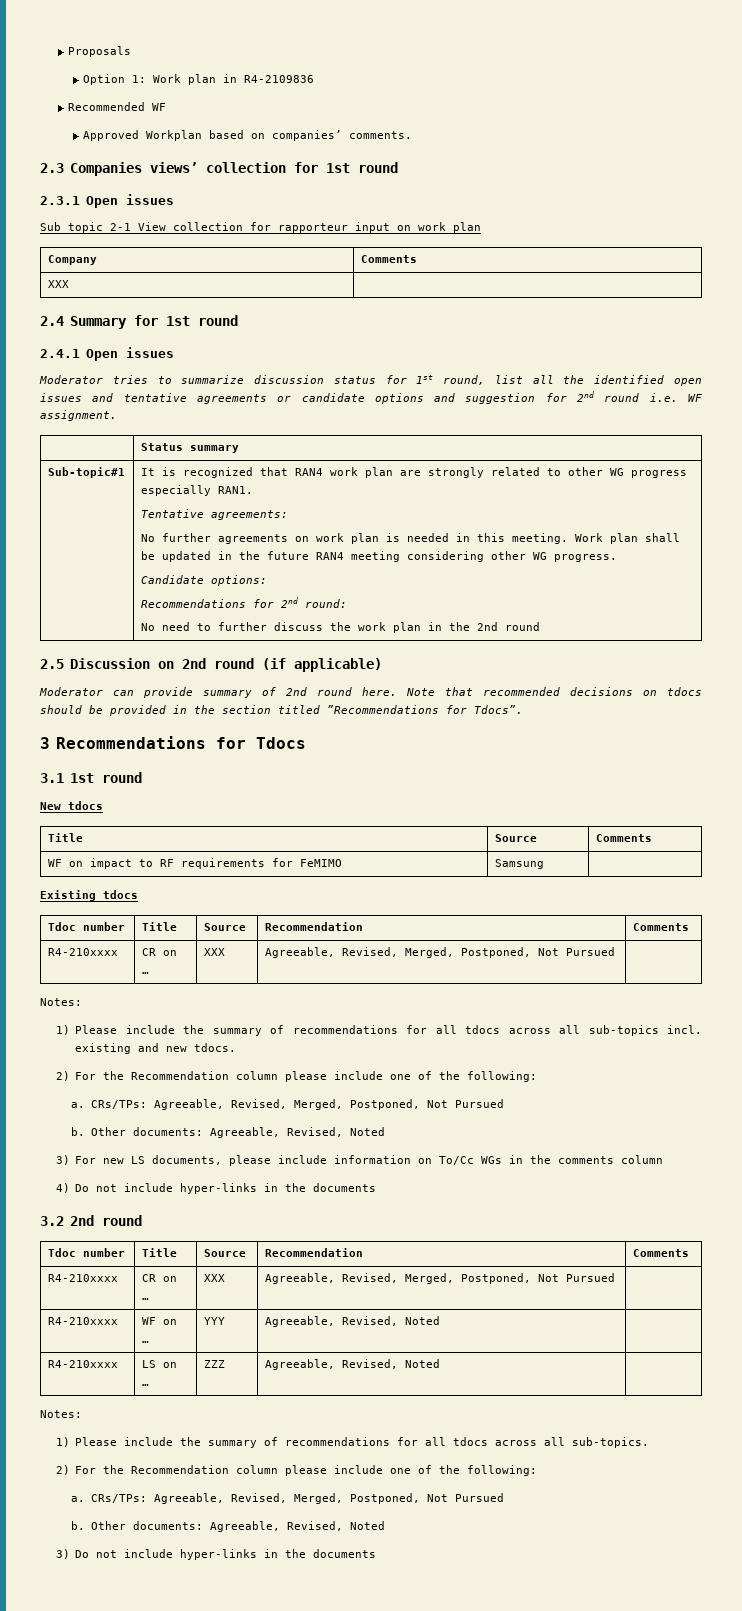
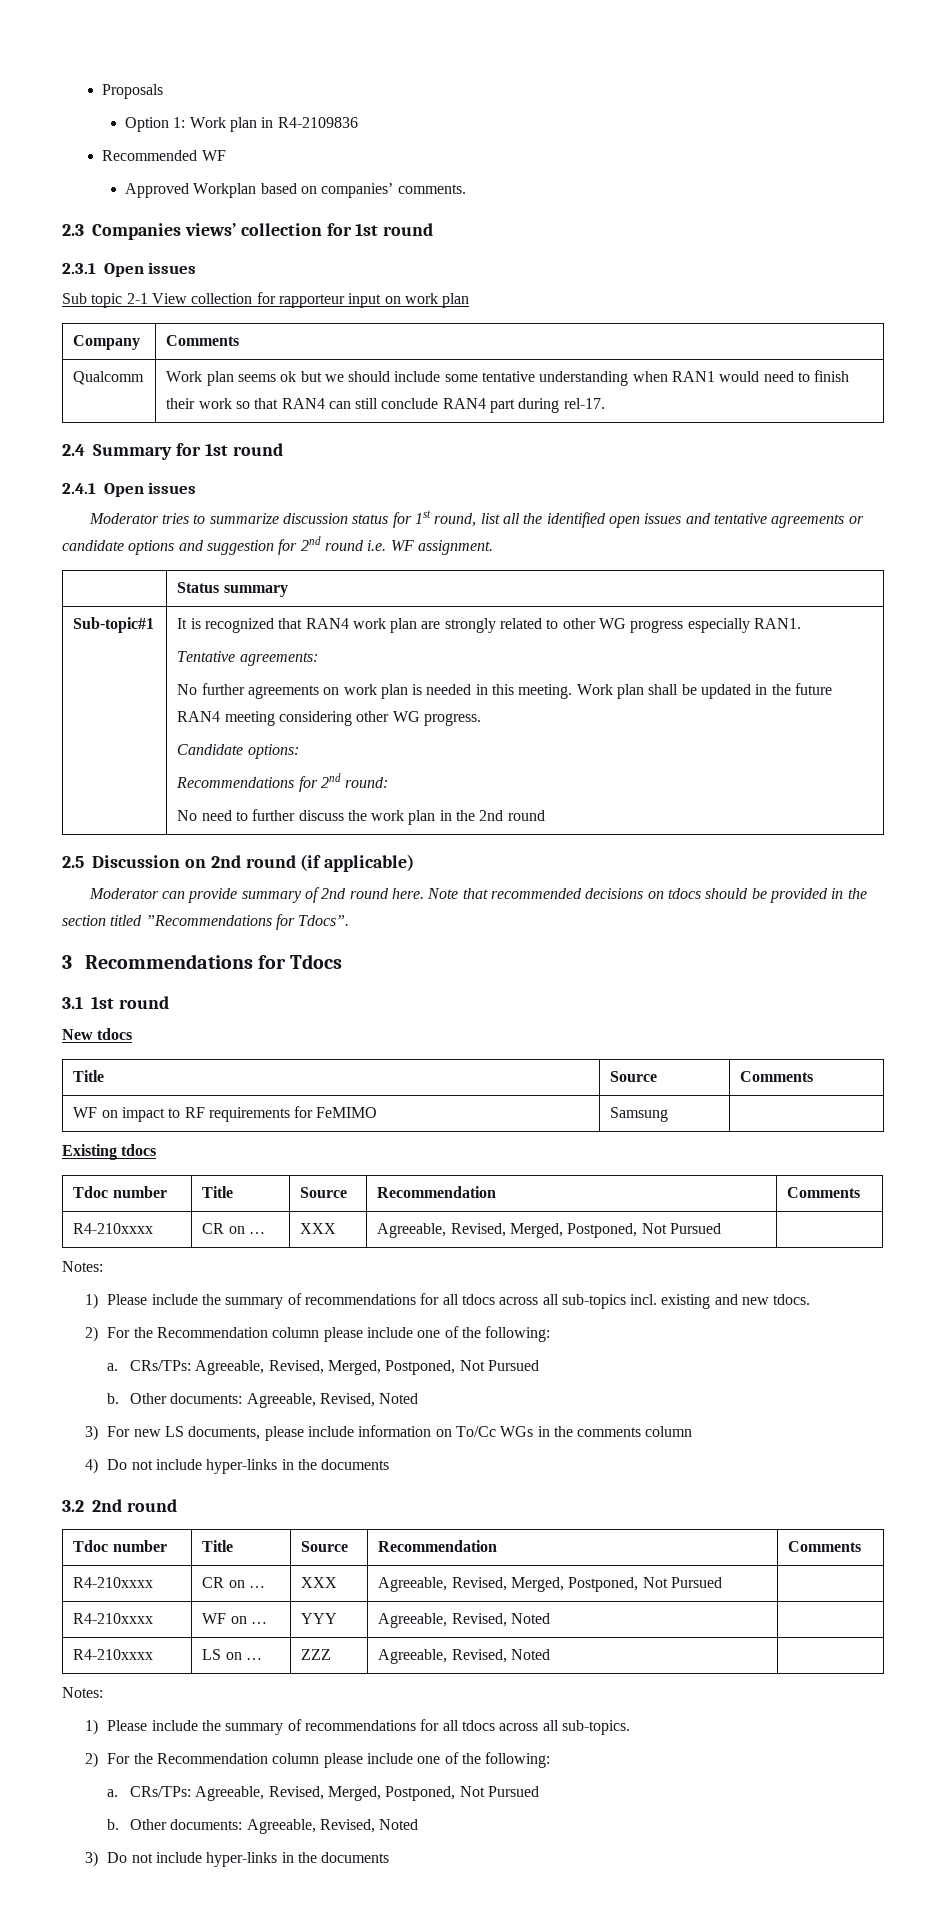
  Company | Comments
- XXX |
+ Qualcomm | Work plan seems ok but we should include some tentative understanding when RAN1 would need to finish their work so that RAN4 can still conclude RAN4 part during rel-17.

